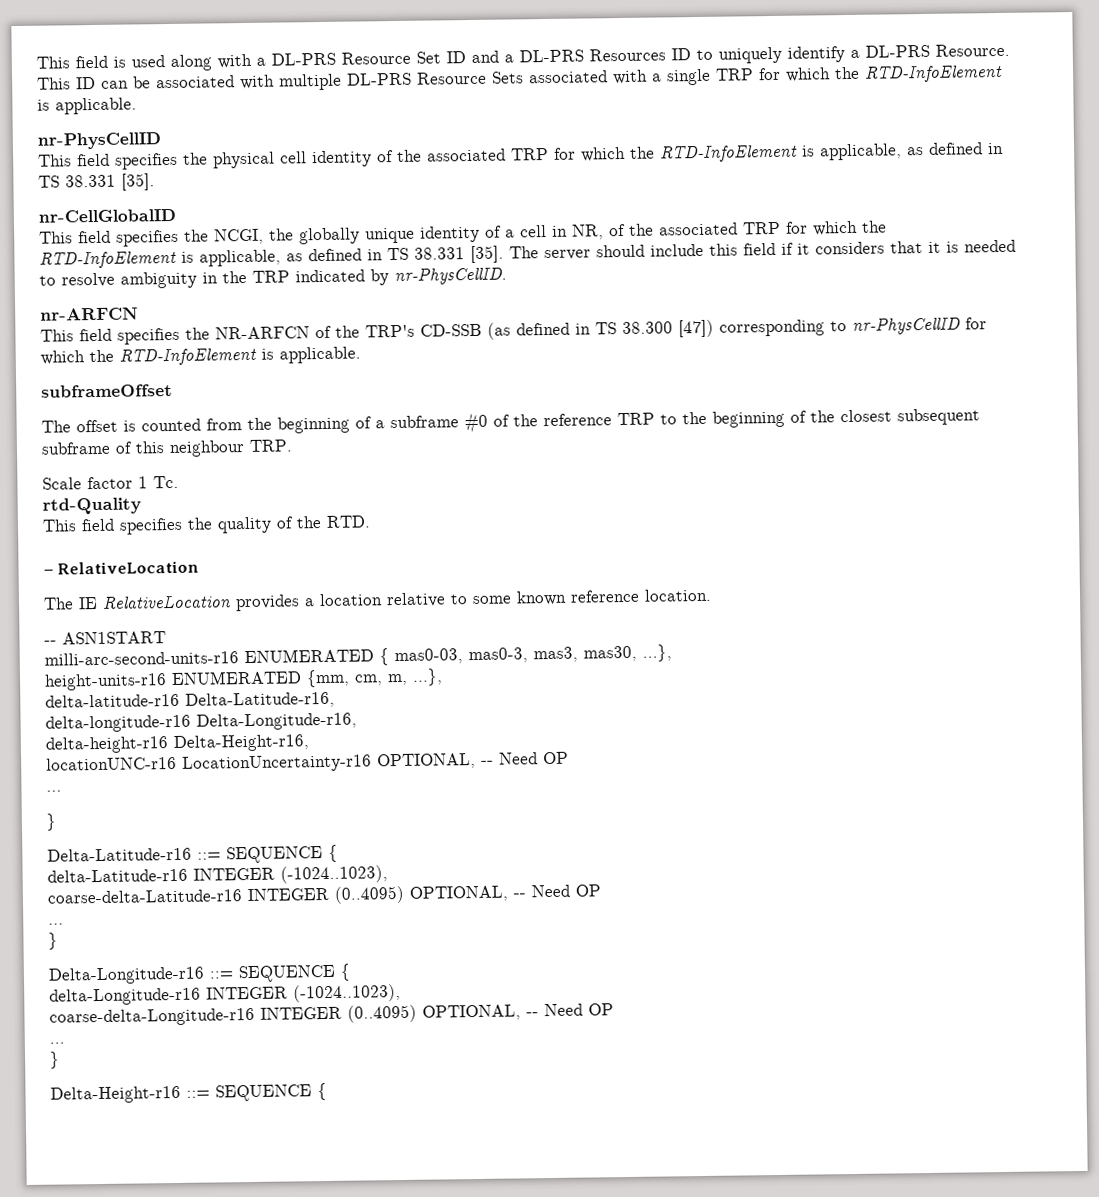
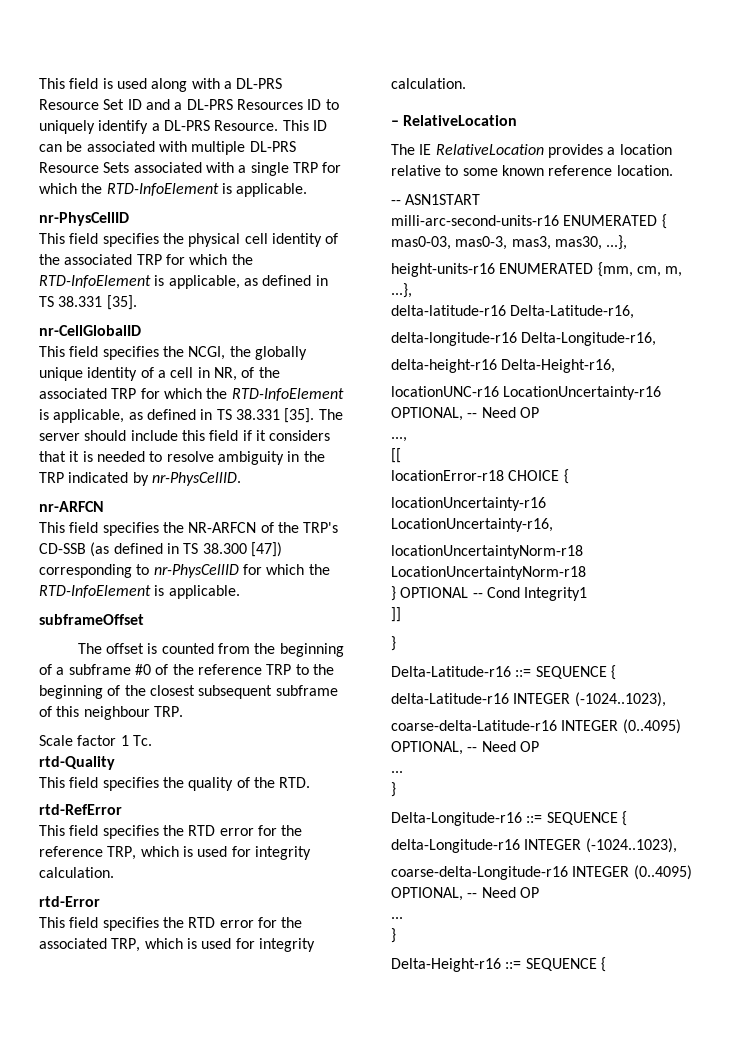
+ rtd-RefError
+ This field specifies the RTD error for the reference TRP, which is used for integrity calculation.
+ rtd-Error
+ This field specifies the RTD error for the associated TRP, which is used for integrity calculation.
  locationUNC-r16 LocationUncertainty-r16 OPTIONAL, -- Need OP
- ...
+ ...,
+ [[
+ locationError-r18 CHOICE {
+ locationUncertainty-r16 LocationUncertainty-r16,
+ locationUncertaintyNorm-r18 LocationUncertaintyNorm-r18
+ } OPTIONAL -- Cond Integrity1
+ ]]

